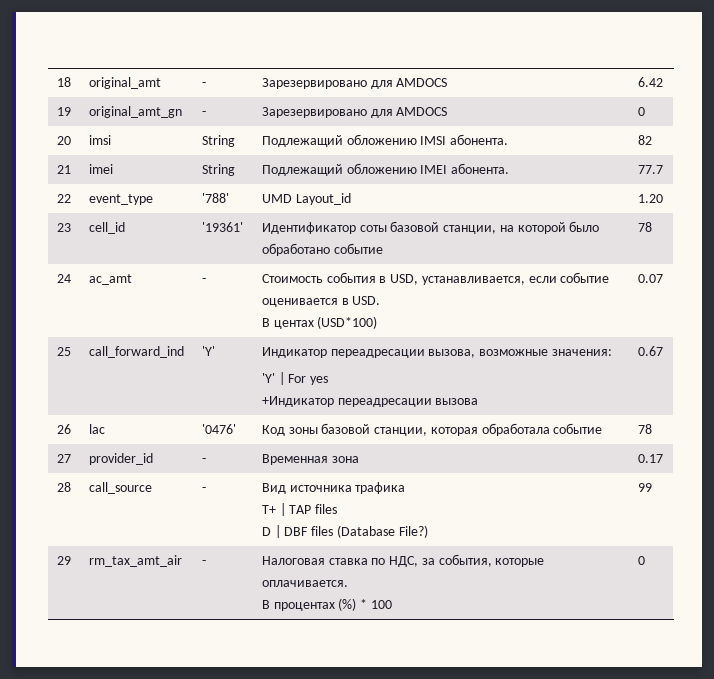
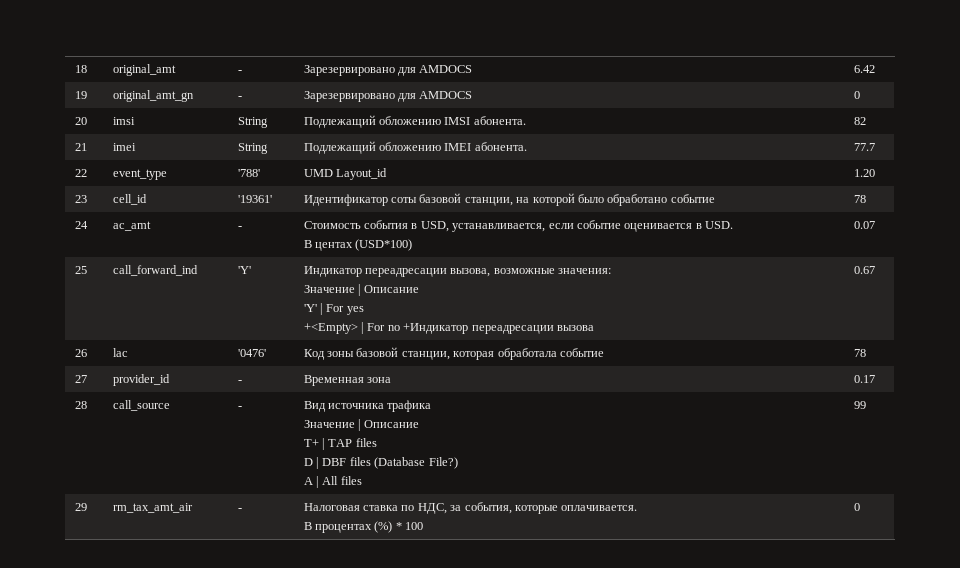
  25 | call_forward_ind | 'Y' | Индикатор переадресации вызова, возможные значения:
+ Значение | Описание
  'Y' | For yes
- +Индикатор переадресации вызова | 0.67
+ +<Empty> | For no +Индикатор переадресации вызова | 0.67
  28 | call_source | - | Вид источника трафика
+ Значение | Описание
  T+ | TAP files
- D | DBF files (Database File?) | 99
+ D | DBF files (Database File?)
+ A | All files | 99

